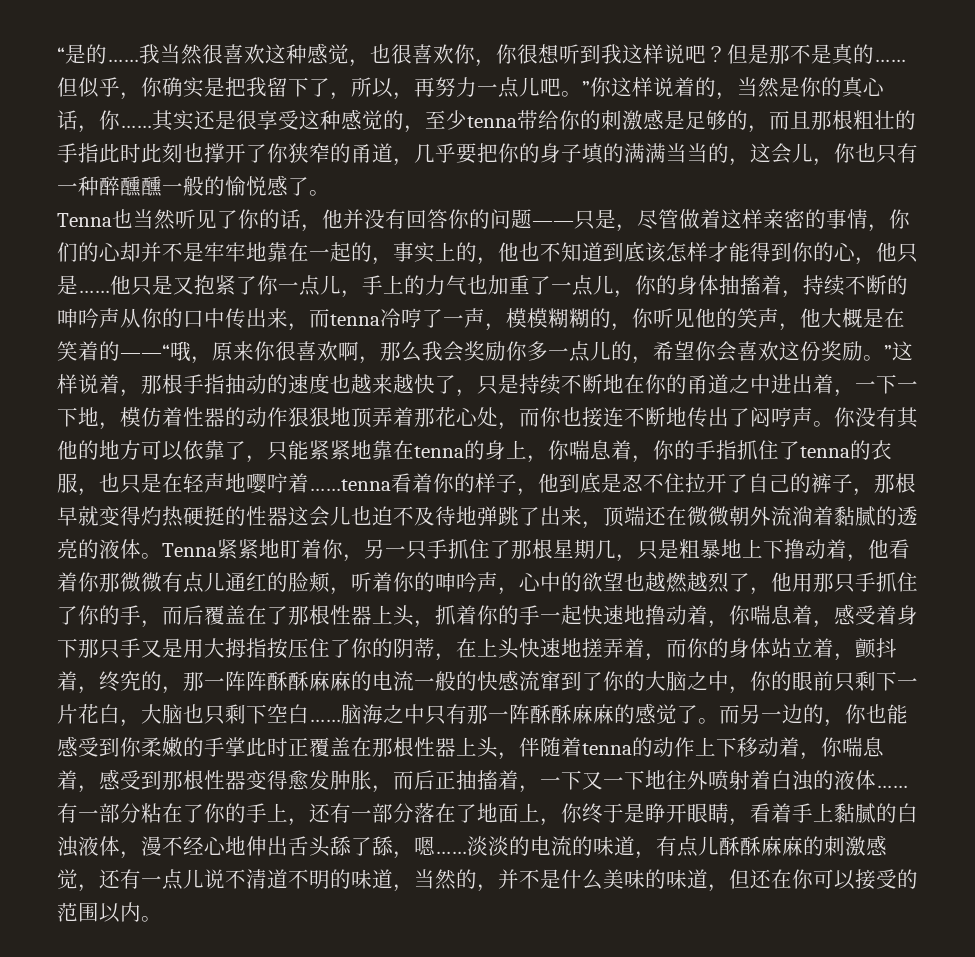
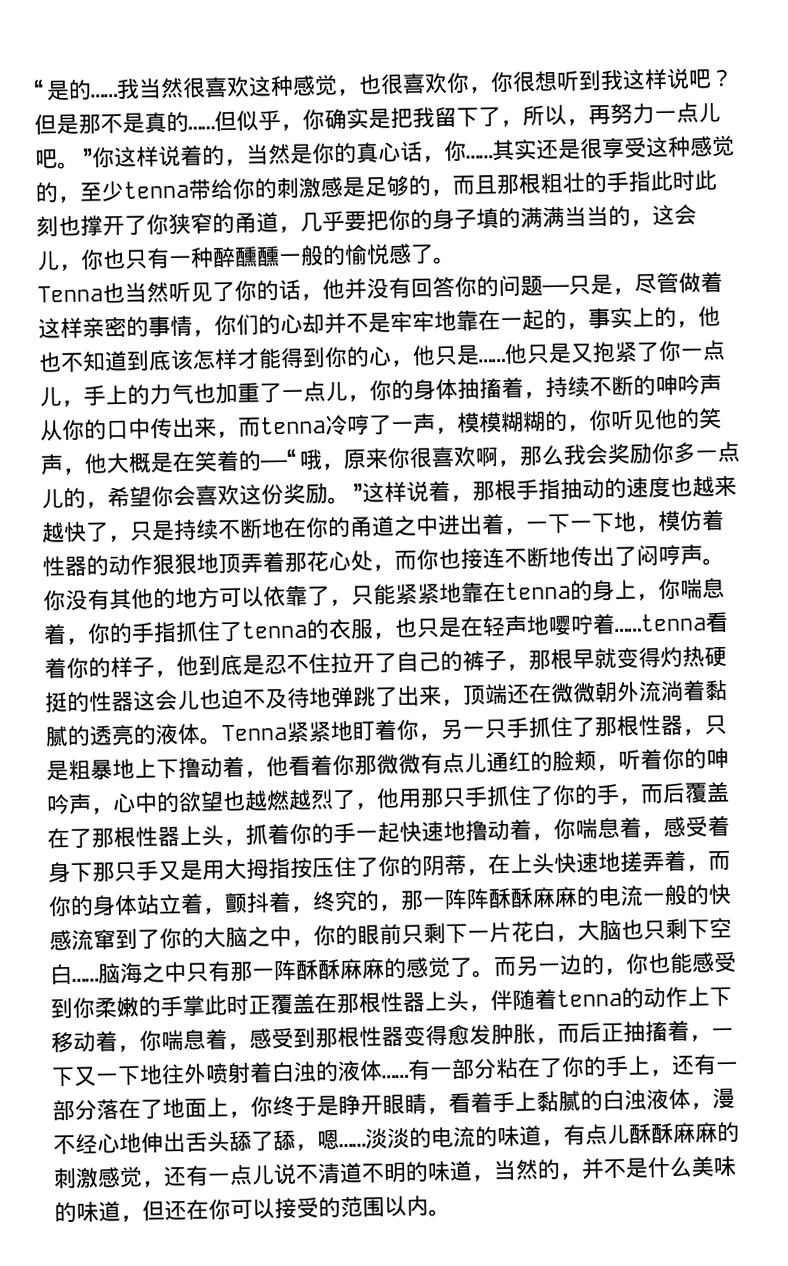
- Tenna紧紧地盯着你，另一只手抓住了那根星期几，只是粗暴地上下撸动着，他看着你那微微有点儿通红的脸颊，听着你的呻吟声，心中的欲望也越燃越烈了，他用那只手抓住了你的手，而后覆盖在了那根性器上头，抓着你的手一起快速地撸动着，你喘息着，感受着身下那只手又是用大拇指按压住了你的阴蒂，在上头快速地搓弄着，而你的身体站立着，颤抖着，终究的，那一阵阵酥酥麻麻的电流一般的快感流窜到了你的大脑之中，你的眼前只剩下一片花白，大脑也只剩下空白……
+ Tenna紧紧地盯着你，另一只手抓住了那根性器，只是粗暴地上下撸动着，他看着你那微微有点儿通红的脸颊，听着你的呻吟声，心中的欲望也越燃越烈了，他用那只手抓住了你的手，而后覆盖在了那根性器上头，抓着你的手一起快速地撸动着，你喘息着，感受着身下那只手又是用大拇指按压住了你的阴蒂，在上头快速地搓弄着，而你的身体站立着，颤抖着，终究的，那一阵阵酥酥麻麻的电流一般的快感流窜到了你的大脑之中，你的眼前只剩下一片花白，大脑也只剩下空白……

